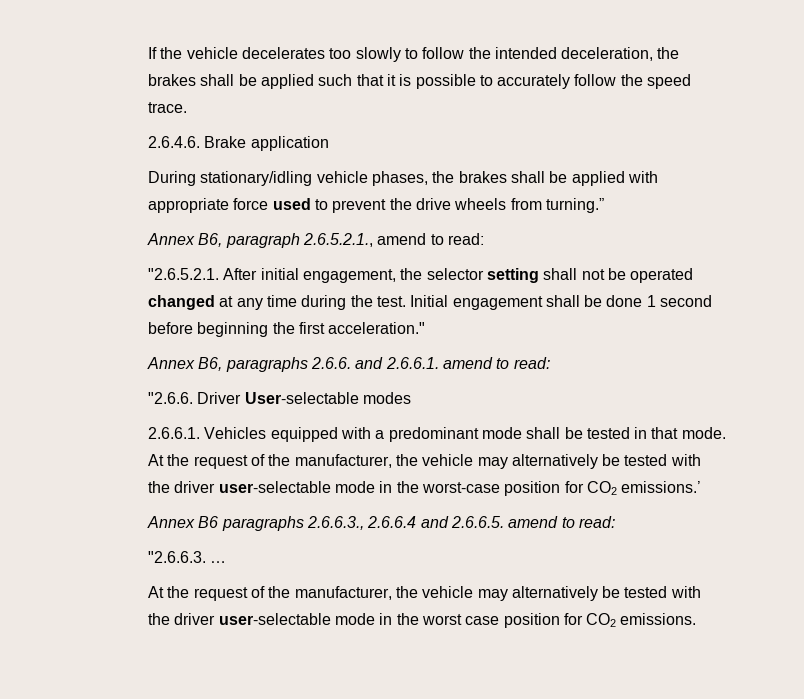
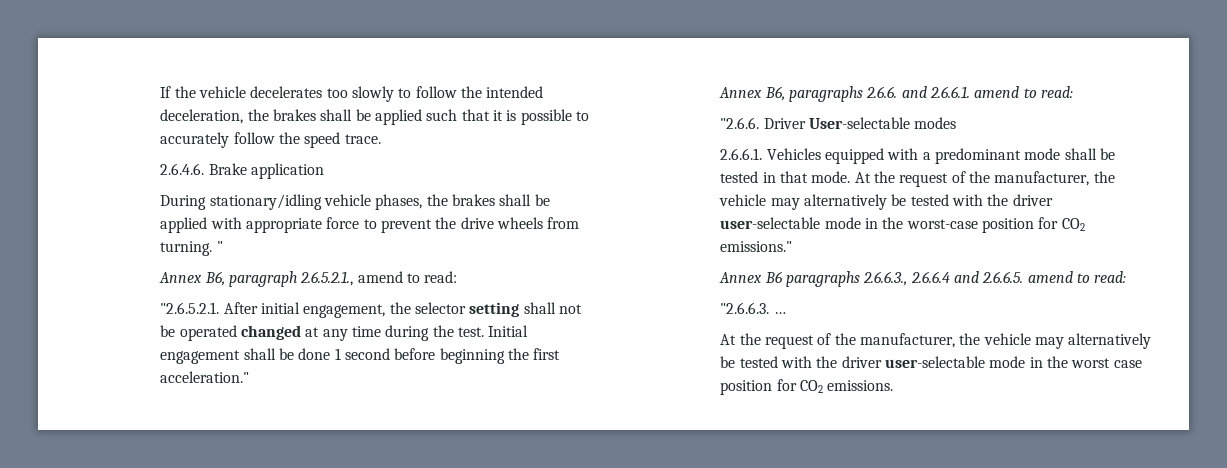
- During stationary/idling vehicle phases, the brakes shall be applied with appropriate force used to prevent the drive wheels from turning.”
+ During stationary/idling vehicle phases, the brakes shall be applied with appropriate force to prevent the drive wheels from turning. "
- At the request of the manufacturer, the vehicle may alternatively be tested with the driver user-selectable mode in the worst-case position for CO2 emissions.’
+ At the request of the manufacturer, the vehicle may alternatively be tested with the driver user-selectable mode in the worst-case position for CO2 emissions."

